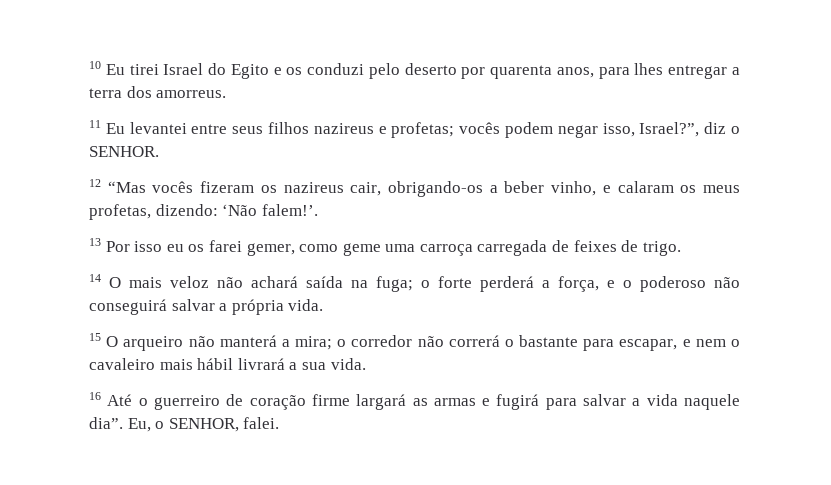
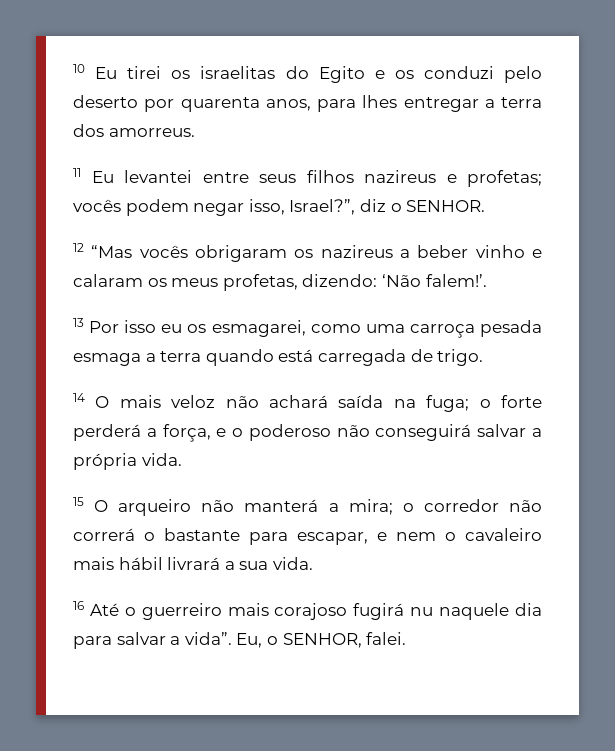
- 10 Eu tirei Israel do Egito e os conduzi pelo deserto por quarenta anos, para lhes entregar a terra dos amorreus.
+ 10 Eu tirei os israelitas do Egito e os conduzi pelo deserto por quarenta anos, para lhes entregar a terra dos amorreus.
- 12 “Mas vocês fizeram os nazireus cair, obrigando-os a beber vinho, e calaram os meus profetas, dizendo: ‘Não falem!’.
+ 12 “Mas vocês obrigaram os nazireus a beber vinho e calaram os meus profetas, dizendo: ‘Não falem!’.
- 13 Por isso eu os farei gemer, como geme uma carroça carregada de feixes de trigo.
+ 13 Por isso eu os esmagarei, como uma carroça pesada esmaga a terra quando está carregada de trigo.
- 16 Até o guerreiro de coração firme largará as armas e fugirá para salvar a vida naquele dia”.
+ 16 Até o guerreiro mais corajoso fugirá nu naquele dia para salvar a vida”.

